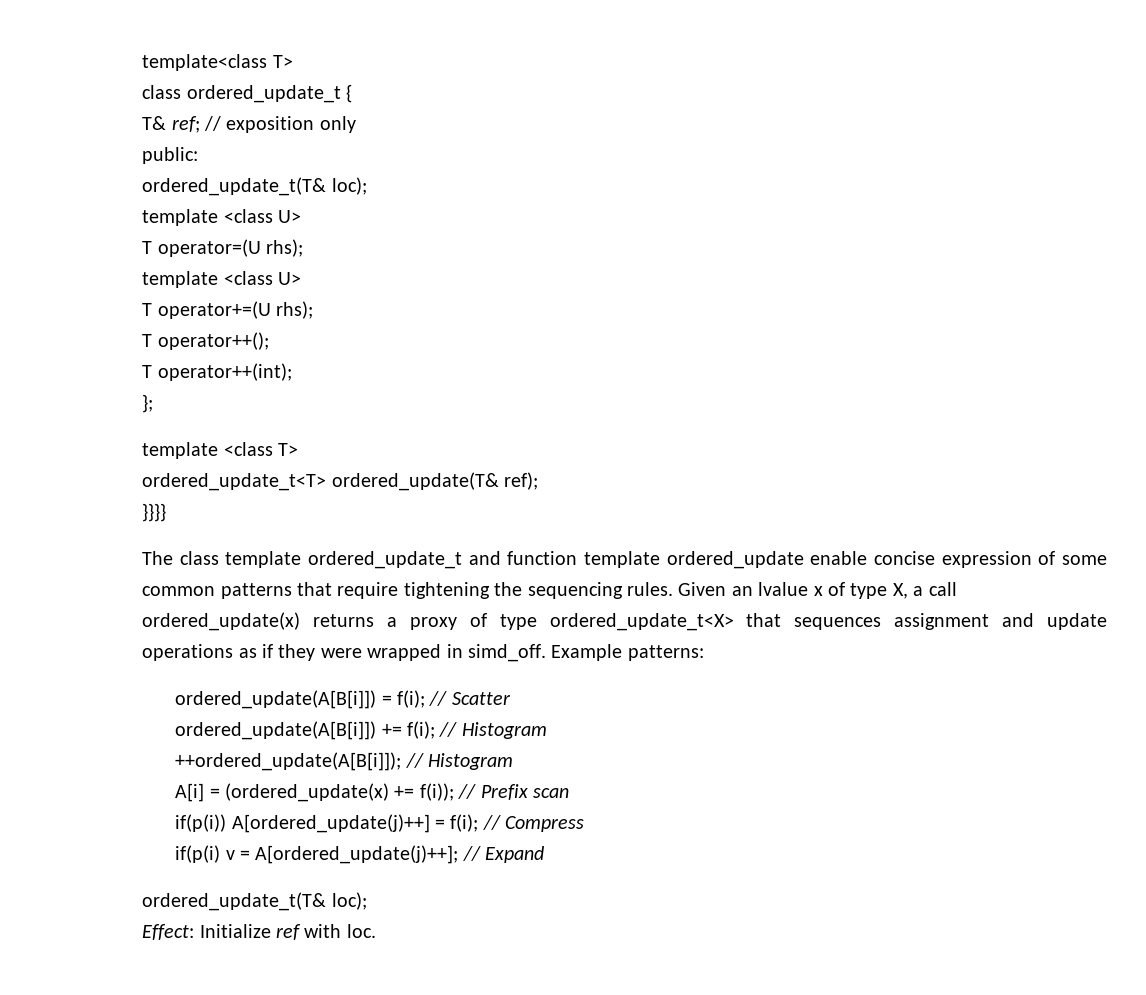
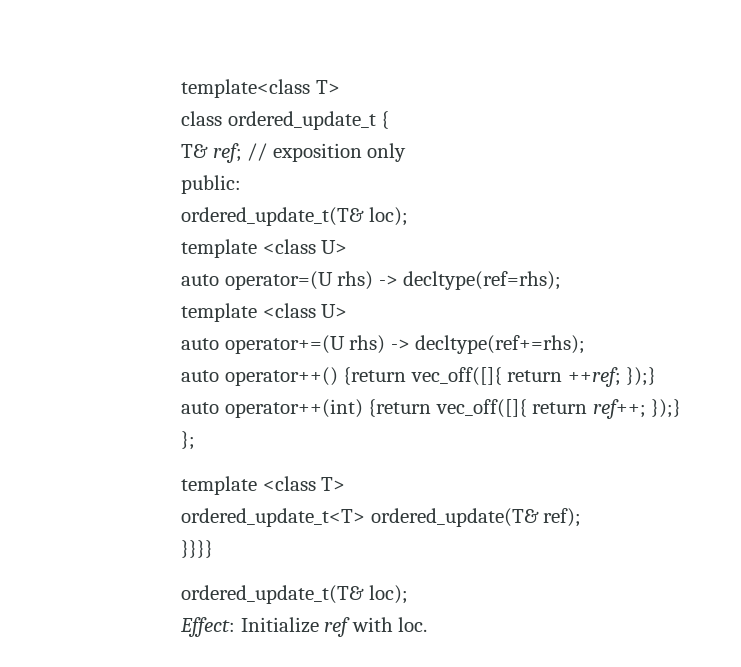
- T operator=(U rhs);
+ auto operator=(U rhs) -> decltype(ref=rhs);
  template <class U>
- T operator+=(U rhs);
- T operator++();
- T operator++(int);
+ auto operator+=(U rhs) -> decltype(ref+=rhs);
+ auto operator++() {return vec_off([]{ return ++ref; });}
+ auto operator++(int) {return vec_off([]{ return ref++; });}
- The class template ordered_update_t and function template ordered_update enable concise expression of some common patterns that require tightening the sequencing rules. Given an lvalue x of type X, a call ordered_update(x) returns a proxy of type ordered_update_t<X> that sequences assignment and update operations as if they were wrapped in simd_off. Example patterns:
- ordered_update(A[B[i]]) = f(i); // Scatter
- ordered_update(A[B[i]]) += f(i); // Histogram
- ++ordered_update(A[B[i]]); // Histogram
- A[i] = (ordered_update(x) += f(i)); // Prefix scan
- if(p(i)) A[ordered_update(j)++] = f(i); // Compress
- if(p(i) v = A[ordered_update(j)++]; // Expand

